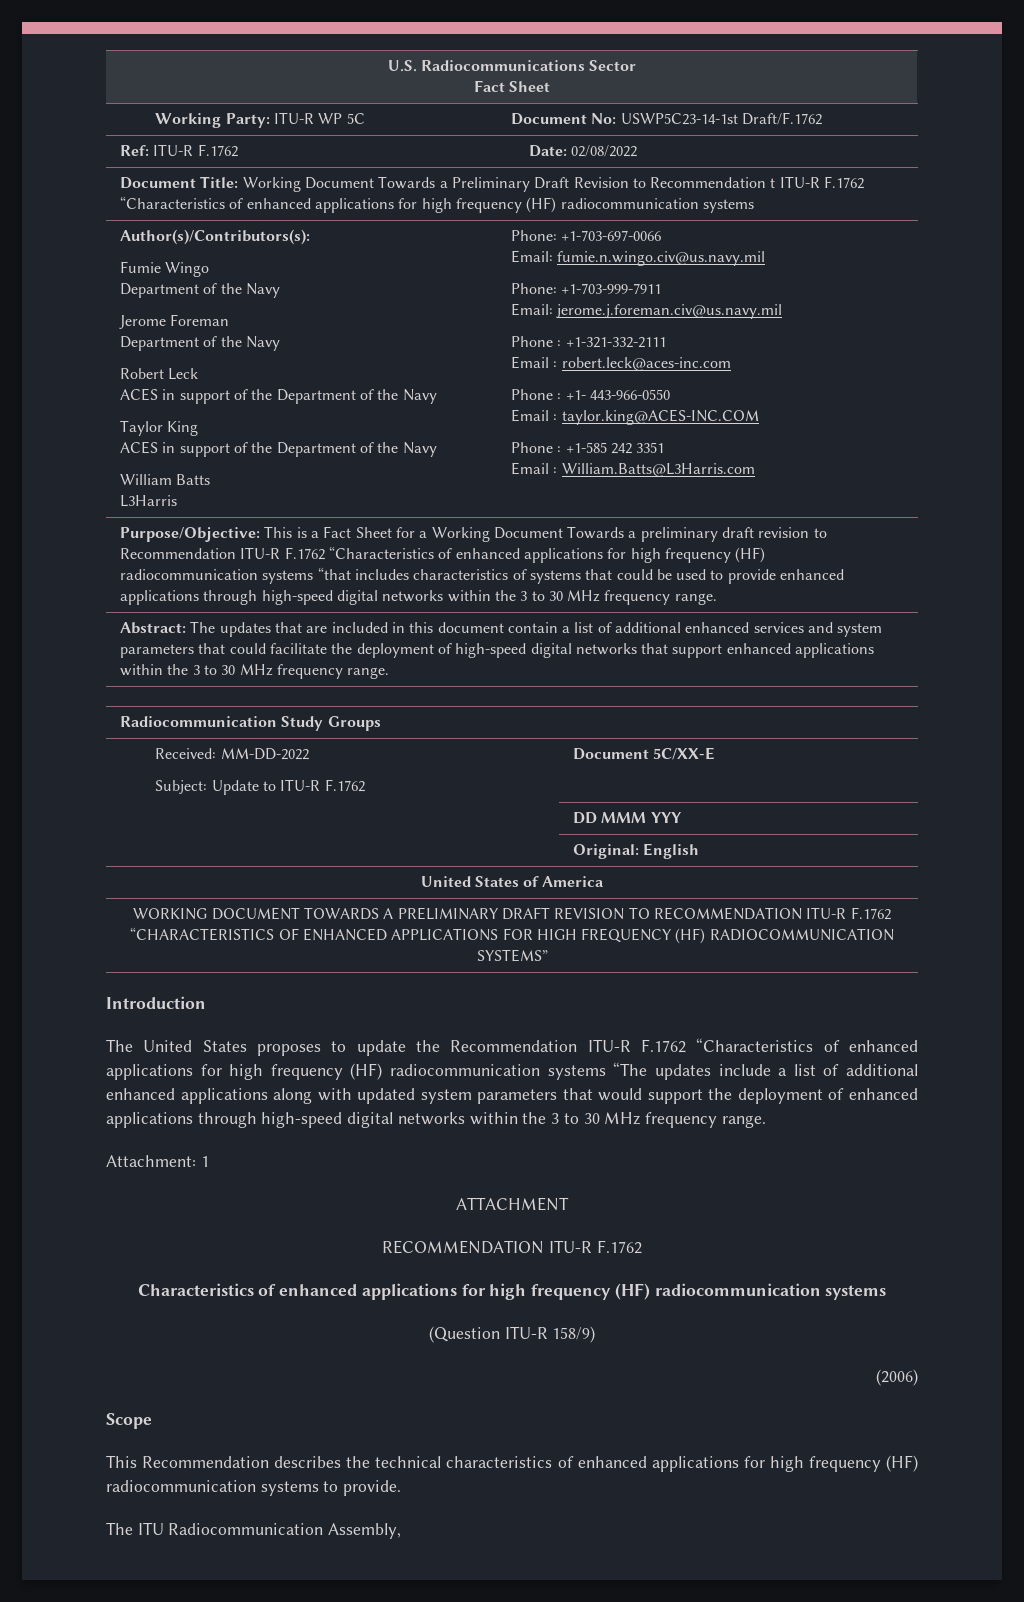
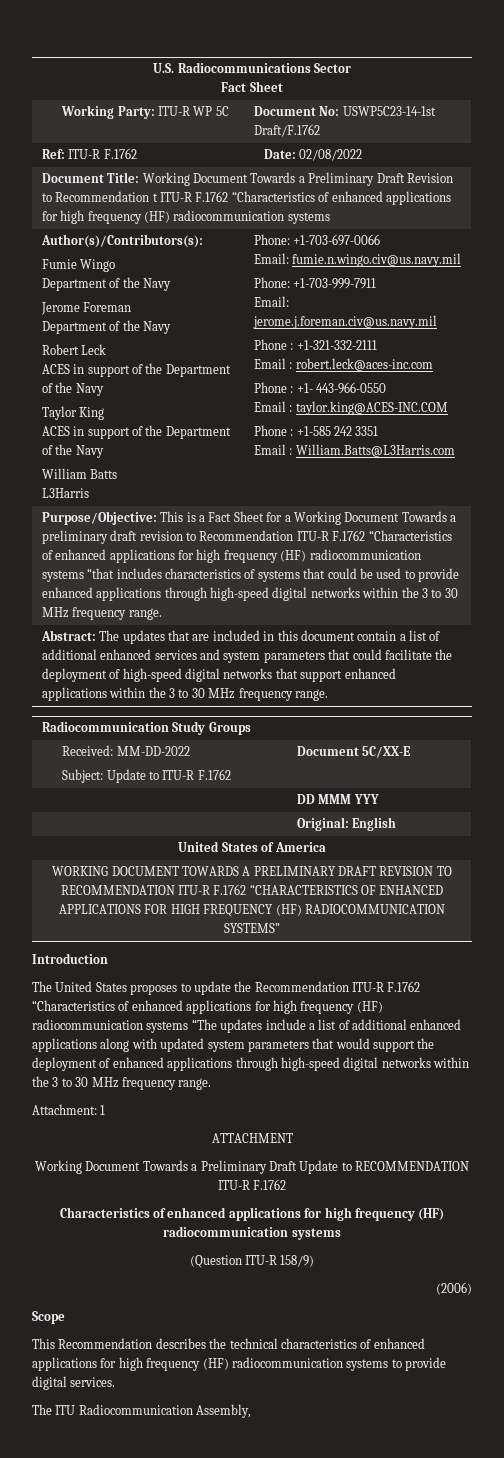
  ATTACHMENT
- RECOMMENDATION ITU-R F.1762
+ Working Document Towards a Preliminary Draft Update to RECOMMENDATION ITU-R F.1762
- This Recommendation describes the technical characteristics of enhanced applications for high frequency (HF) radiocommunication systems to provide.
+ This Recommendation describes the technical characteristics of enhanced applications for high frequency (HF) radiocommunication systems to provide digital services.

